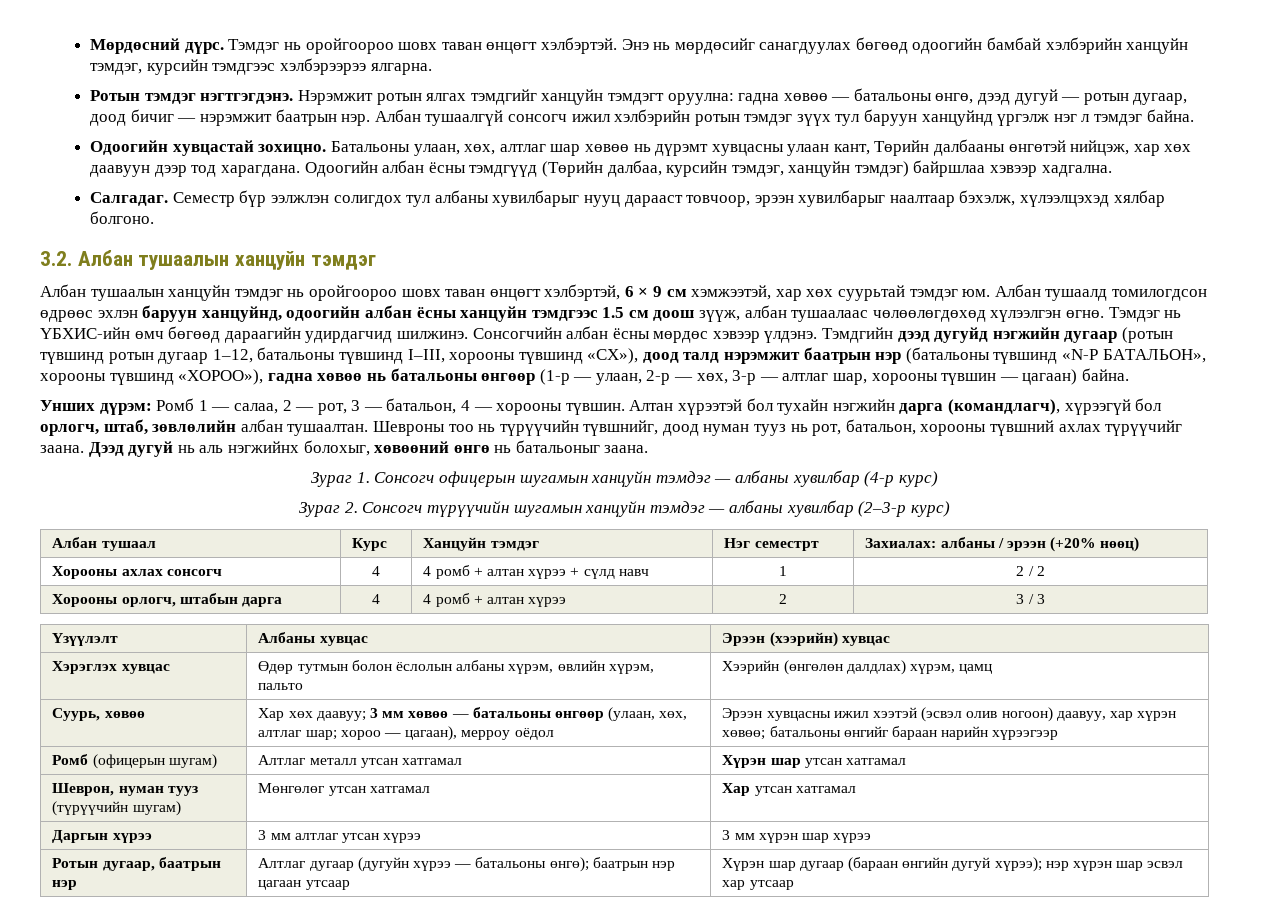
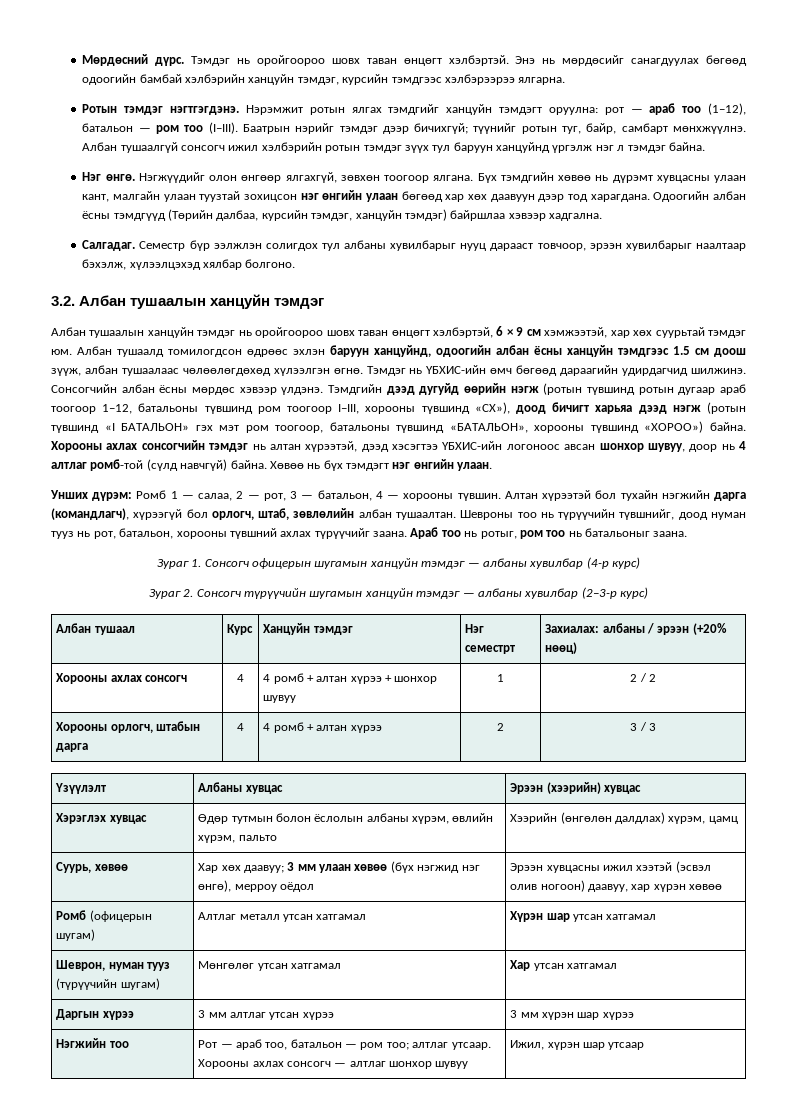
- Нэрэмжит ротын ялгах тэмдгийг ханцуйн тэмдэгт оруулна: гадна хөвөө — батальоны өнгө, дээд дугуй — ротын дугаар, доод бичиг — нэрэмжит баатрын нэр.
+ Нэрэмжит ротын ялгах тэмдгийг ханцуйн тэмдэгт оруулна: рот — араб тоо (1–12), батальон — ром тоо (I–III). Баатрын нэрийг тэмдэг дээр бичихгүй; түүнийг ротын туг, байр, самбарт мөнхжүүлнэ.
- Одоогийн хувцастай зохицно. Батальоны улаан, хөх, алтлаг шар хөвөө нь дүрэмт хувцасны улаан кант, Төрийн далбааны өнгөтэй нийцэж, хар хөх даавуун дээр тод харагдана.
+ Нэг өнгө. Нэгжүүдийг олон өнгөөр ялгахгүй, зөвхөн тоогоор ялгана. Бүх тэмдгийн хөвөө нь дүрэмт хувцасны улаан кант, малгайн улаан туузтай зохицсон нэг өнгийн улаан бөгөөд хар хөх даавуун дээр тод харагдана.
- Тэмдгийн дээд дугуйд нэгжийн дугаар (ротын түвшинд ротын дугаар 1–12, батальоны түвшинд I–III, хорооны түвшинд «СХ»), доод талд нэрэмжит баатрын нэр (батальоны түвшинд «N-Р БАТАЛЬОН», хорооны түвшинд «ХОРОО»), гадна хөвөө нь батальоны өнгөөр (1-р — улаан, 2-р — хөх, 3-р — алтлаг шар, хорооны түвшин — цагаан) байна.
+ Тэмдгийн дээд дугуйд өөрийн нэгж (ротын түвшинд ротын дугаар араб тоогоор 1–12, батальоны түвшинд ром тоогоор I–III, хорооны түвшинд «СХ»), доод бичигт харьяа дээд нэгж (ротын түвшинд «I БАТАЛЬОН» гэх мэт ром тоогоор, батальоны түвшинд «БАТАЛЬОН», хорооны түвшинд «ХОРОО») байна. Хорооны ахлах сонсогчийн тэмдэг нь алтан хүрээтэй, дээд хэсэгтээ ҮБХИС-ийн логоноос авсан шонхор шувуу, доор нь 4 алтлаг ромб-той (сүлд навчгүй) байна. Хөвөө нь бүх тэмдэгт нэг өнгийн улаан.
- Дээд дугуй нь аль нэгжийнх болохыг, хөвөөний өнгө нь батальоныг заана.
+ Араб тоо нь ротыг, ром тоо нь батальоныг заана.
- Хорооны ахлах сонсогч | 4 | 4 ромб + алтан хүрээ + сүлд навч | 1 | 2 / 2
+ Хорооны ахлах сонсогч | 4 | 4 ромб + алтан хүрээ + шонхор шувуу | 1 | 2 / 2
- Суурь, хөвөө | Хар хөх даавуу; 3 мм хөвөө — батальоны өнгөөр (улаан, хөх, алтлаг шар; хороо — цагаан), мерроу оёдол | Эрээн хувцасны ижил хээтэй (эсвэл олив ногоон) даавуу, хар хүрэн хөвөө; батальоны өнгийг бараан нарийн хүрээгээр
+ Суурь, хөвөө | Хар хөх даавуу; 3 мм улаан хөвөө (бүх нэгжид нэг өнгө), мерроу оёдол | Эрээн хувцасны ижил хээтэй (эсвэл олив ногоон) даавуу, хар хүрэн хөвөө
- Ротын дугаар, баатрын нэр | Алтлаг дугаар (дугуйн хүрээ — батальоны өнгө); баатрын нэр цагаан утсаар | Хүрэн шар дугаар (бараан өнгийн дугуй хүрээ); нэр хүрэн шар эсвэл хар утсаар
+ Нэгжийн тоо | Рот — араб тоо, батальон — ром тоо; алтлаг утсаар. Хорооны ахлах сонсогч — алтлаг шонхор шувуу | Ижил, хүрэн шар утсаар

